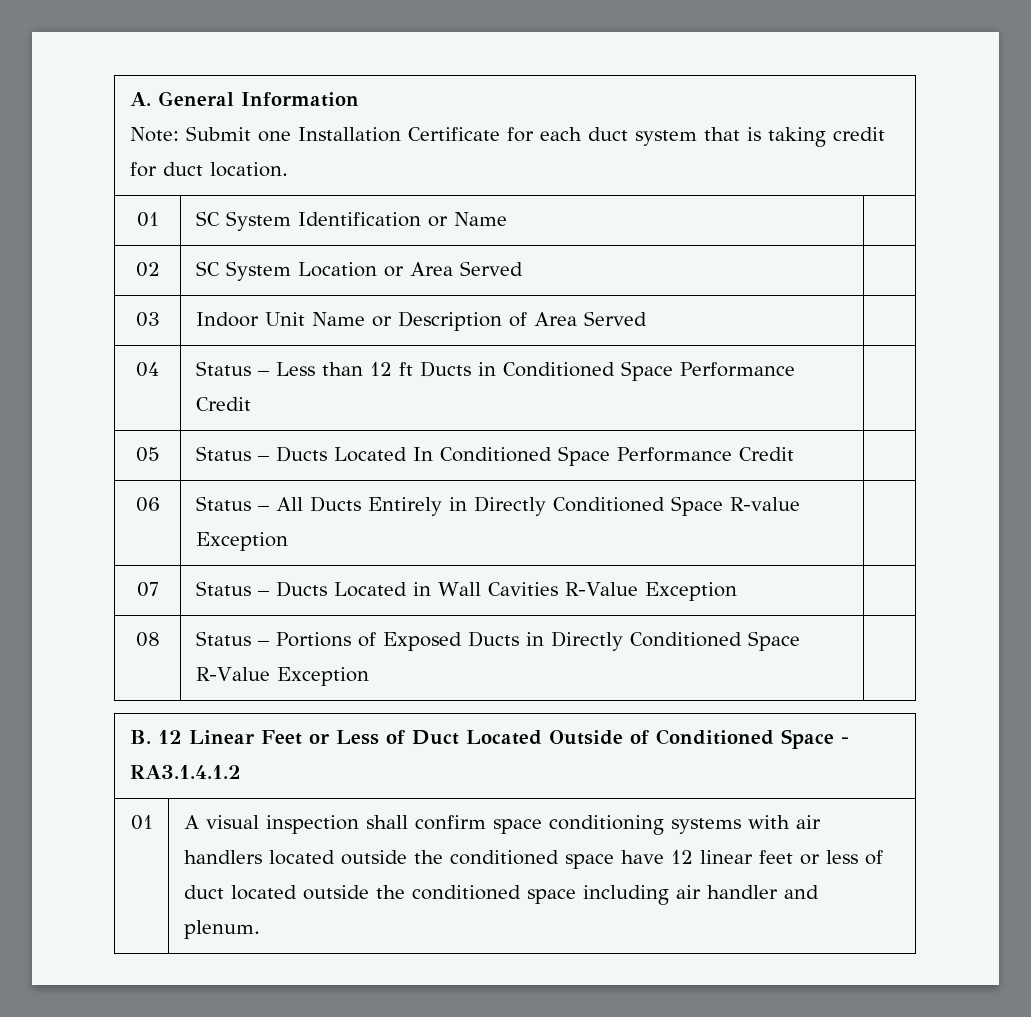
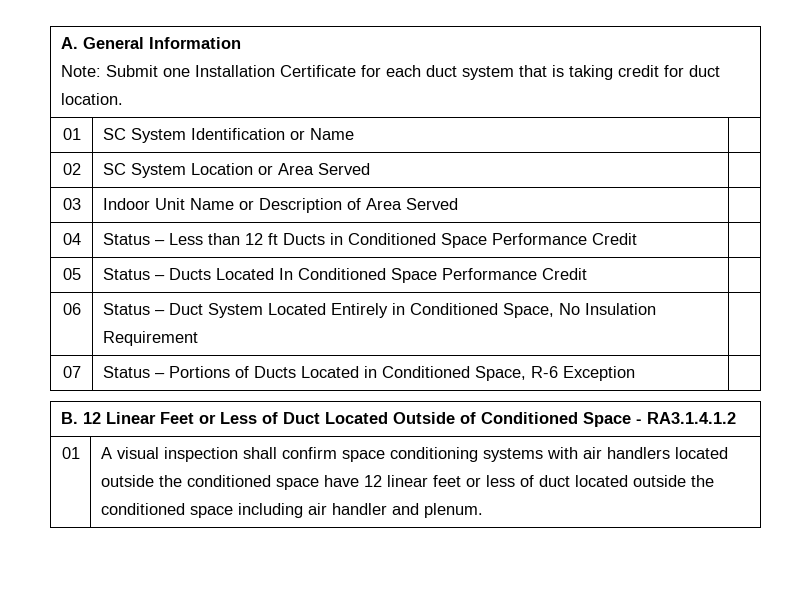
- 06 | Status – All Ducts Entirely in Directly Conditioned Space R-value Exception |
+ 06 | Status – Duct System Located Entirely in Conditioned Space, No Insulation Requirement |
- 07 | Status – Ducts Located in Wall Cavities R-Value Exception |
- 08 | Status – Portions of Exposed Ducts in Directly Conditioned Space R-Value Exception |
+ 07 | Status – Portions of Ducts Located in Conditioned Space, R-6 Exception |

